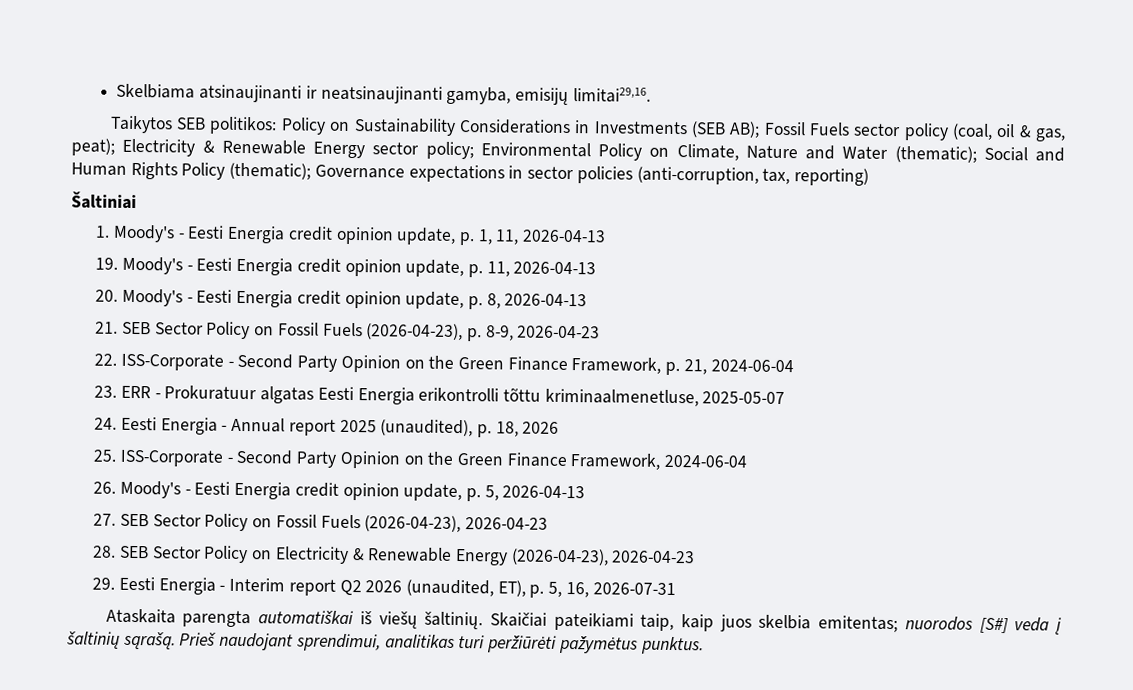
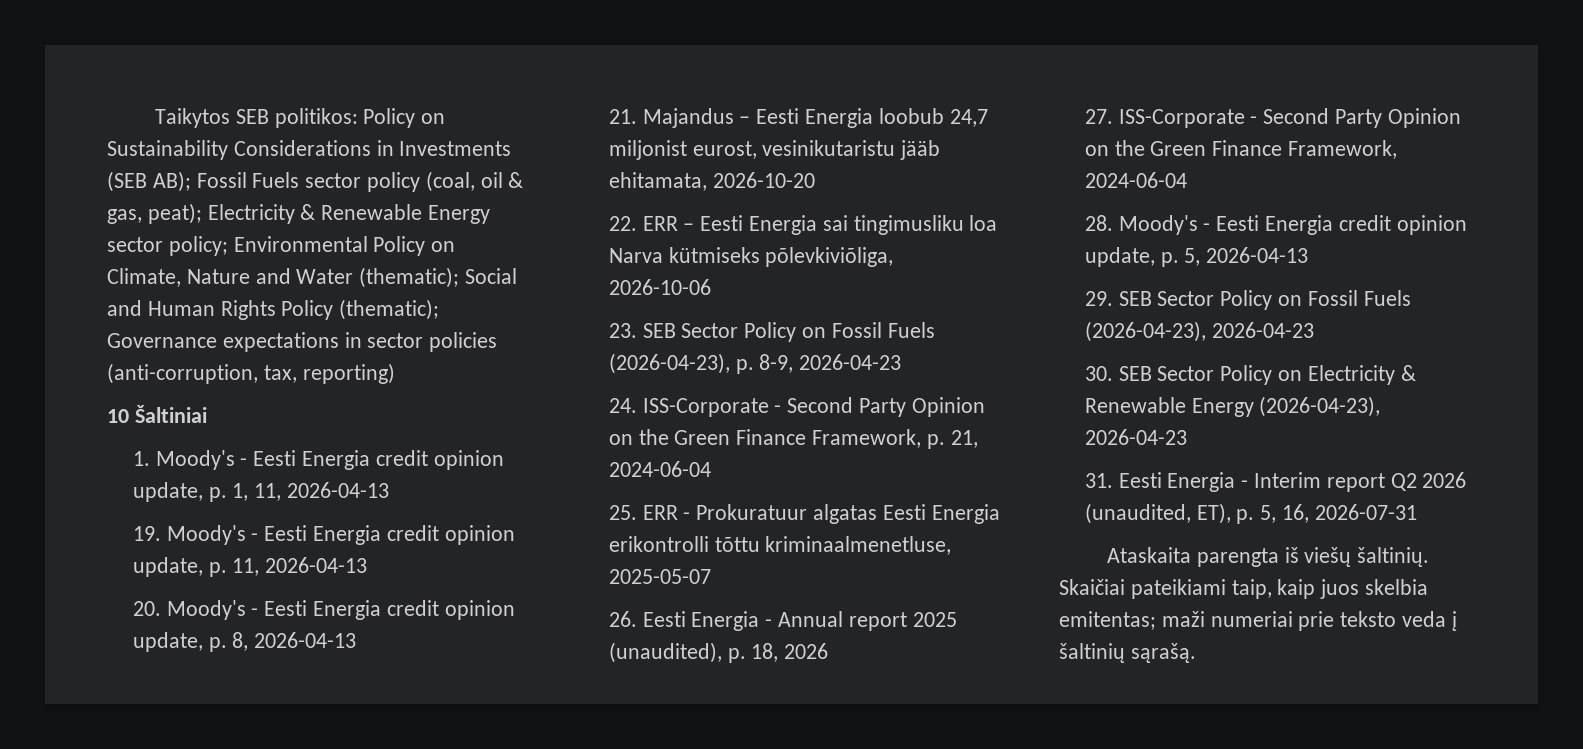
- Skelbiama atsinaujinanti ir neatsinaujinanti gamyba, emisijų limitai29,16.
- Šaltiniai
+ 10 Šaltiniai
- 21. SEB Sector Policy on Fossil Fuels (2026-04-23), p. 8-9, 2026-04-23
+ 21. Majandus – Eesti Energia loobub 24,7 miljonist eurost, vesinikutaristu jääb ehitamata, 2026-10-20
+ 22. ERR – Eesti Energia sai tingimusliku loa Narva kütmiseks põlevkiviõliga, 2026-10-06
+ 23. SEB Sector Policy on Fossil Fuels (2026-04-23), p. 8-9, 2026-04-23
- 22. ISS-Corporate - Second Party Opinion on the Green Finance Framework, p. 21, 2024-06-04
+ 24. ISS-Corporate - Second Party Opinion on the Green Finance Framework, p. 21, 2024-06-04
- 23. ERR - Prokuratuur algatas Eesti Energia erikontrolli tõttu kriminaalmenetluse, 2025-05-07
+ 25. ERR - Prokuratuur algatas Eesti Energia erikontrolli tõttu kriminaalmenetluse, 2025-05-07
- 24. Eesti Energia - Annual report 2025 (unaudited), p. 18, 2026
+ 26. Eesti Energia - Annual report 2025 (unaudited), p. 18, 2026
- 25. ISS-Corporate - Second Party Opinion on the Green Finance Framework, 2024-06-04
+ 27. ISS-Corporate - Second Party Opinion on the Green Finance Framework, 2024-06-04
- 26. Moody's - Eesti Energia credit opinion update, p. 5, 2026-04-13
+ 28. Moody's - Eesti Energia credit opinion update, p. 5, 2026-04-13
- 27. SEB Sector Policy on Fossil Fuels (2026-04-23), 2026-04-23
+ 29. SEB Sector Policy on Fossil Fuels (2026-04-23), 2026-04-23
- 28. SEB Sector Policy on Electricity & Renewable Energy (2026-04-23), 2026-04-23
+ 30. SEB Sector Policy on Electricity & Renewable Energy (2026-04-23), 2026-04-23
- 29. Eesti Energia - Interim report Q2 2026 (unaudited, ET), p. 5, 16, 2026-07-31
+ 31. Eesti Energia - Interim report Q2 2026 (unaudited, ET), p. 5, 16, 2026-07-31
- Ataskaita parengta automatiškai iš viešų šaltinių.
+ Ataskaita parengta iš viešų šaltinių.
- Skaičiai pateikiami taip, kaip juos skelbia emitentas; nuorodos [S#] veda į šaltinių sąrašą. Prieš naudojant sprendimui, analitikas turi peržiūrėti pažymėtus punktus.
+ Skaičiai pateikiami taip, kaip juos skelbia emitentas; maži numeriai prie teksto veda į šaltinių sąrašą.

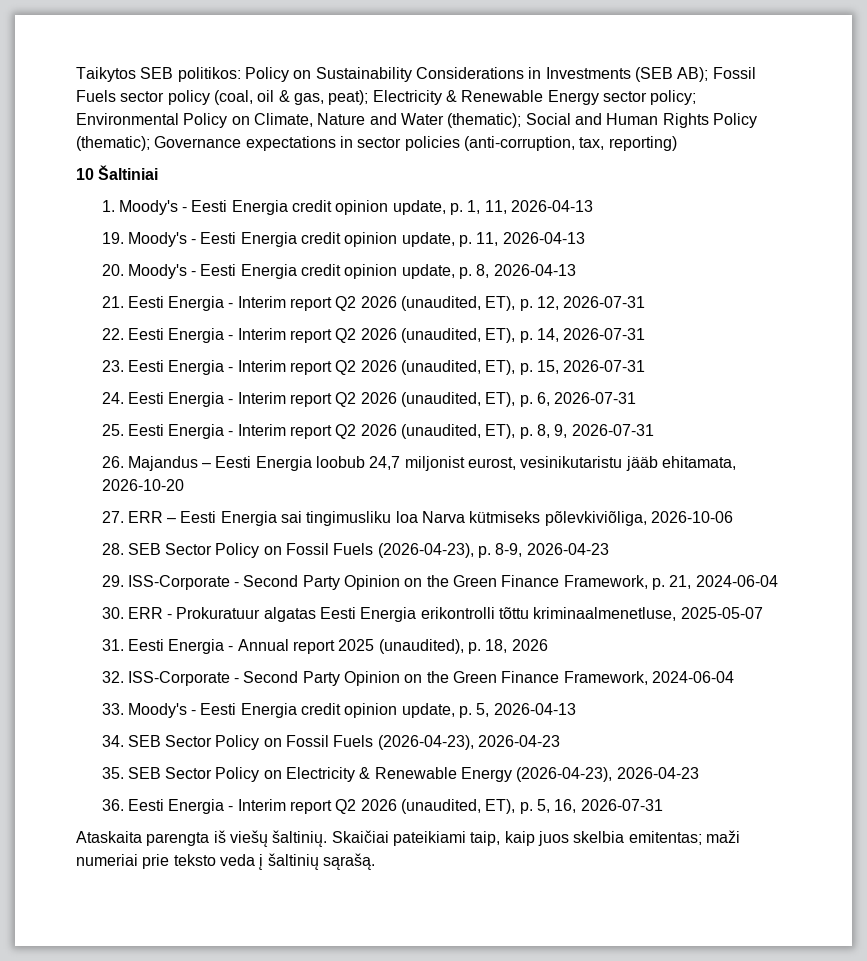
- 21. Majandus – Eesti Energia loobub 24,7 miljonist eurost, vesinikutaristu jääb ehitamata, 2026-10-20
+ 21. Eesti Energia - Interim report Q2 2026 (unaudited, ET), p. 12, 2026-07-31
+ 22. Eesti Energia - Interim report Q2 2026 (unaudited, ET), p. 14, 2026-07-31
+ 23. Eesti Energia - Interim report Q2 2026 (unaudited, ET), p. 15, 2026-07-31
+ 24. Eesti Energia - Interim report Q2 2026 (unaudited, ET), p. 6, 2026-07-31
+ 25. Eesti Energia - Interim report Q2 2026 (unaudited, ET), p. 8, 9, 2026-07-31
+ 26. Majandus – Eesti Energia loobub 24,7 miljonist eurost, vesinikutaristu jääb ehitamata, 2026-10-20
- 22. ERR – Eesti Energia sai tingimusliku loa Narva kütmiseks põlevkiviõliga, 2026-10-06
+ 27. ERR – Eesti Energia sai tingimusliku loa Narva kütmiseks põlevkiviõliga, 2026-10-06
- 23. SEB Sector Policy on Fossil Fuels (2026-04-23), p. 8-9, 2026-04-23
+ 28. SEB Sector Policy on Fossil Fuels (2026-04-23), p. 8-9, 2026-04-23
- 24. ISS-Corporate - Second Party Opinion on the Green Finance Framework, p. 21, 2024-06-04
+ 29. ISS-Corporate - Second Party Opinion on the Green Finance Framework, p. 21, 2024-06-04
- 25. ERR - Prokuratuur algatas Eesti Energia erikontrolli tõttu kriminaalmenetluse, 2025-05-07
+ 30. ERR - Prokuratuur algatas Eesti Energia erikontrolli tõttu kriminaalmenetluse, 2025-05-07
- 26. Eesti Energia - Annual report 2025 (unaudited), p. 18, 2026
+ 31. Eesti Energia - Annual report 2025 (unaudited), p. 18, 2026
- 27. ISS-Corporate - Second Party Opinion on the Green Finance Framework, 2024-06-04
+ 32. ISS-Corporate - Second Party Opinion on the Green Finance Framework, 2024-06-04
- 28. Moody's - Eesti Energia credit opinion update, p. 5, 2026-04-13
+ 33. Moody's - Eesti Energia credit opinion update, p. 5, 2026-04-13
- 29. SEB Sector Policy on Fossil Fuels (2026-04-23), 2026-04-23
+ 34. SEB Sector Policy on Fossil Fuels (2026-04-23), 2026-04-23
- 30. SEB Sector Policy on Electricity & Renewable Energy (2026-04-23), 2026-04-23
+ 35. SEB Sector Policy on Electricity & Renewable Energy (2026-04-23), 2026-04-23
- 31. Eesti Energia - Interim report Q2 2026 (unaudited, ET), p. 5, 16, 2026-07-31
+ 36. Eesti Energia - Interim report Q2 2026 (unaudited, ET), p. 5, 16, 2026-07-31

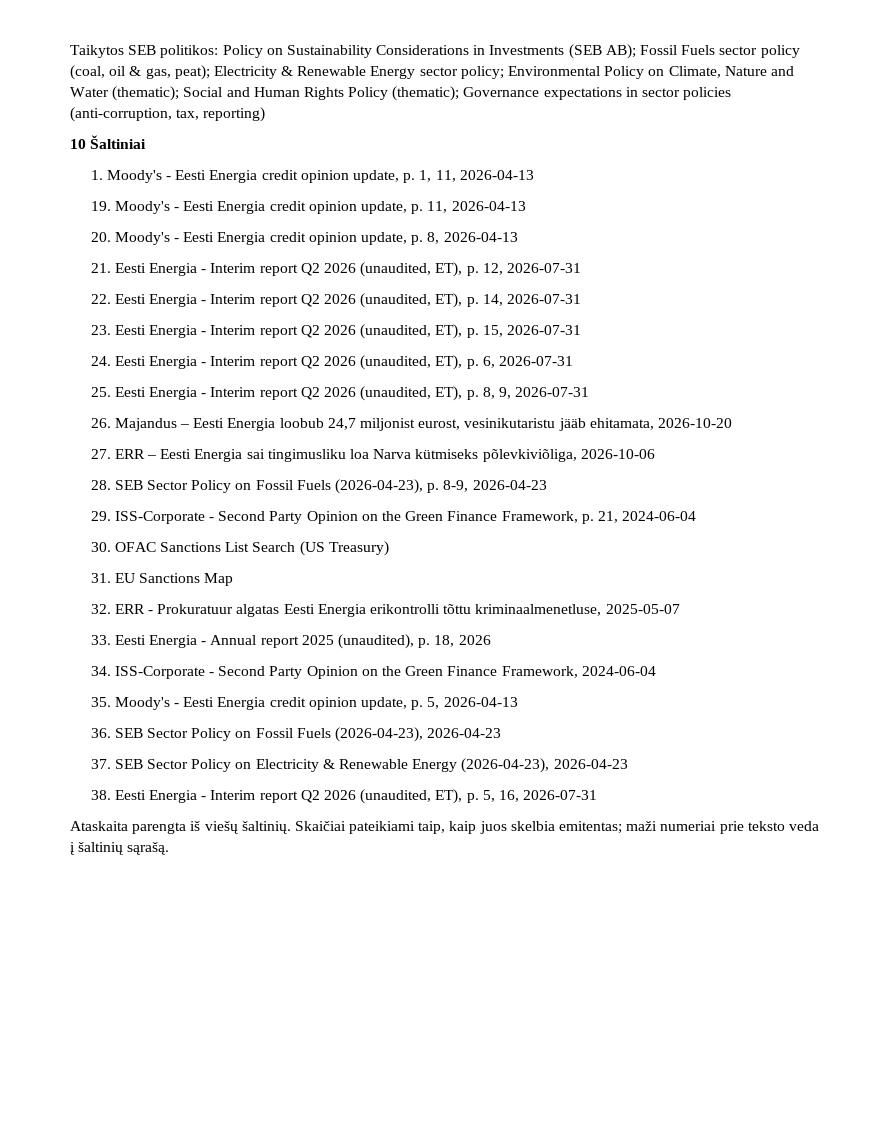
- 30. ERR - Prokuratuur algatas Eesti Energia erikontrolli tõttu kriminaalmenetluse, 2025-05-07
+ 30. OFAC Sanctions List Search (US Treasury)
+ 31. EU Sanctions Map
+ 32. ERR - Prokuratuur algatas Eesti Energia erikontrolli tõttu kriminaalmenetluse, 2025-05-07
- 31. Eesti Energia - Annual report 2025 (unaudited), p. 18, 2026
+ 33. Eesti Energia - Annual report 2025 (unaudited), p. 18, 2026
- 32. ISS-Corporate - Second Party Opinion on the Green Finance Framework, 2024-06-04
+ 34. ISS-Corporate - Second Party Opinion on the Green Finance Framework, 2024-06-04
- 33. Moody's - Eesti Energia credit opinion update, p. 5, 2026-04-13
+ 35. Moody's - Eesti Energia credit opinion update, p. 5, 2026-04-13
- 34. SEB Sector Policy on Fossil Fuels (2026-04-23), 2026-04-23
+ 36. SEB Sector Policy on Fossil Fuels (2026-04-23), 2026-04-23
- 35. SEB Sector Policy on Electricity & Renewable Energy (2026-04-23), 2026-04-23
+ 37. SEB Sector Policy on Electricity & Renewable Energy (2026-04-23), 2026-04-23
- 36. Eesti Energia - Interim report Q2 2026 (unaudited, ET), p. 5, 16, 2026-07-31
+ 38. Eesti Energia - Interim report Q2 2026 (unaudited, ET), p. 5, 16, 2026-07-31

